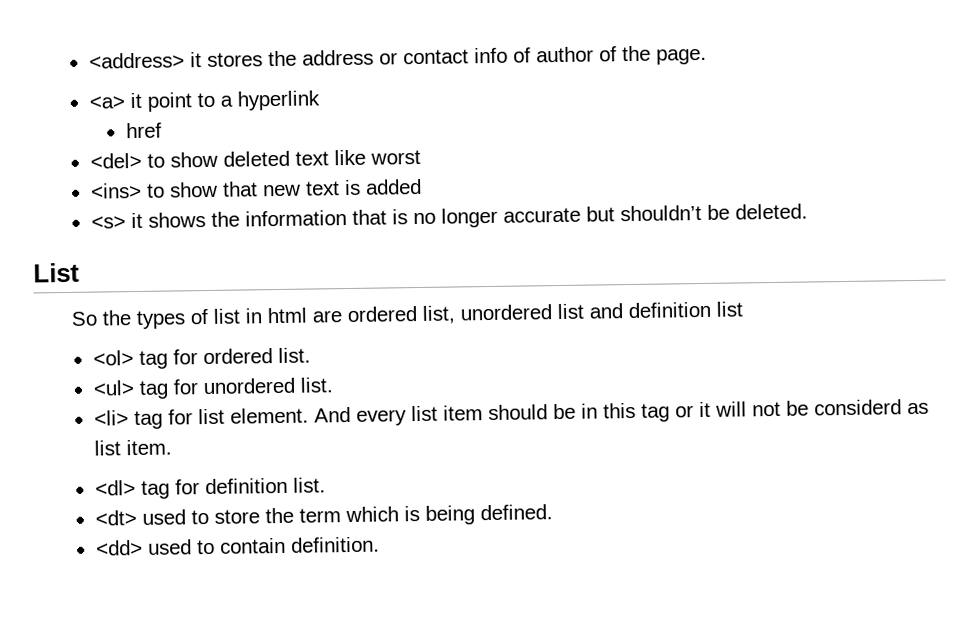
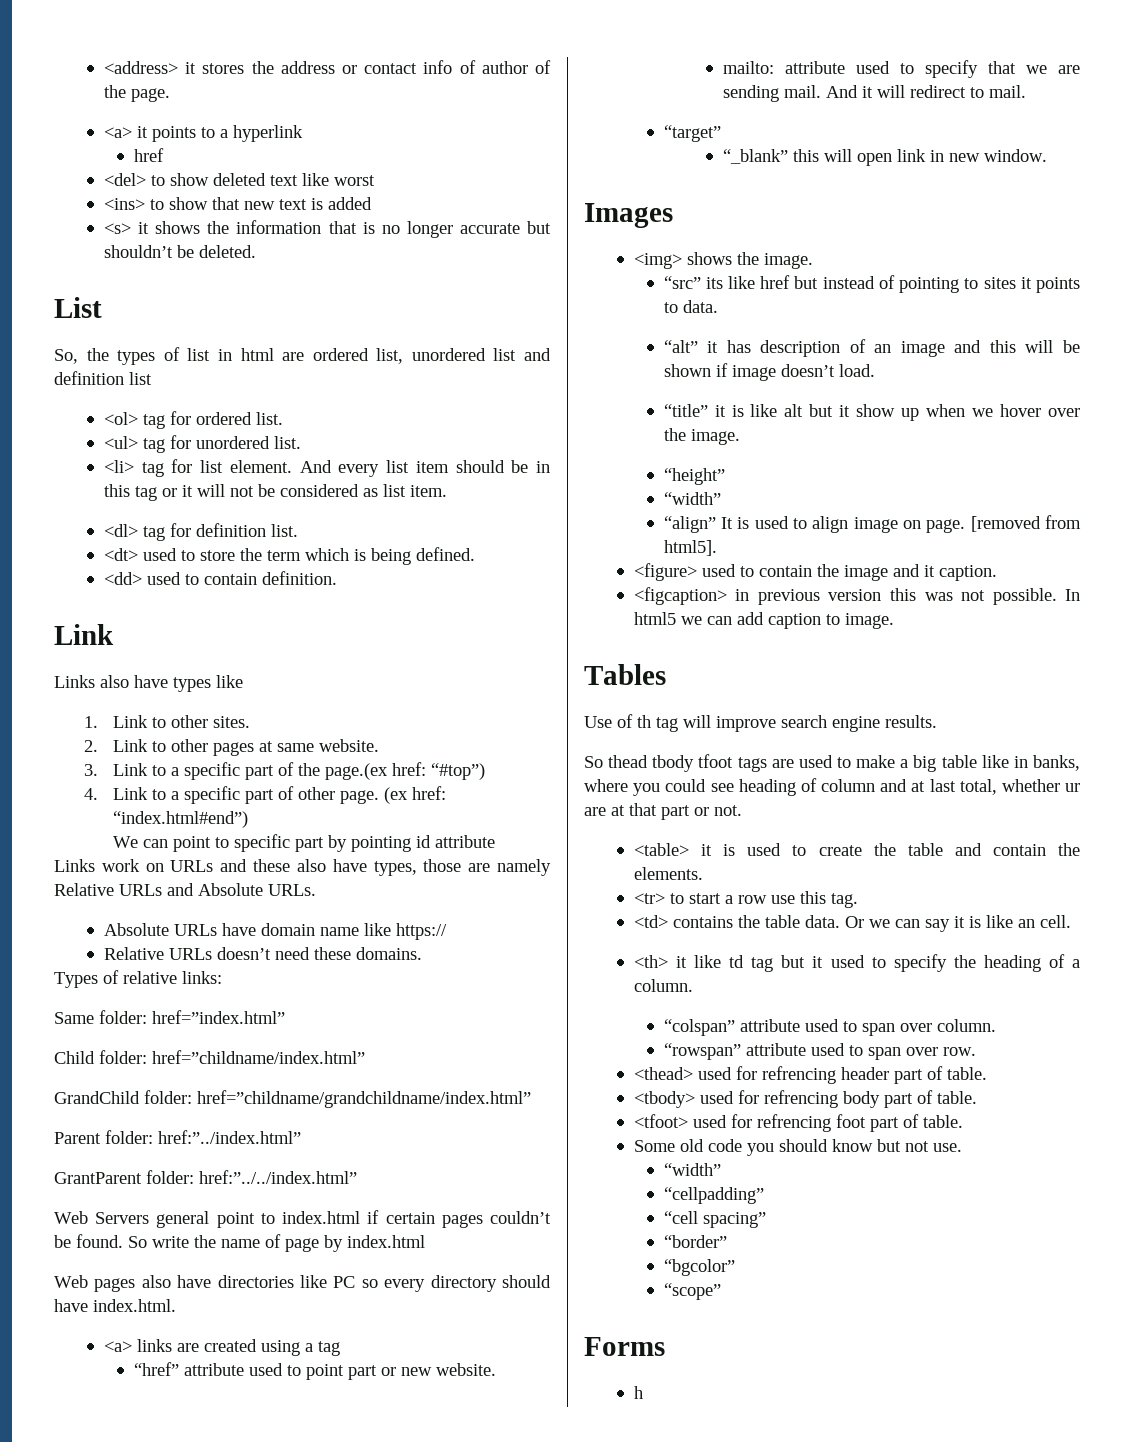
- <a> it point to a hyperlink
+ <a> it points to a hyperlink
- So the types of list in html are ordered list, unordered list and definition list
+ So, the types of list in html are ordered list, unordered list and definition list
- And every list item should be in this tag or it will not be considerd as list item.
+ And every list item should be in this tag or it will not be considered as list item.
  <dd> used to contain definition.
+ Link
+ Links also have types like
+ 1. Link to other sites.
+ 2. Link to other pages at same website.
+ 3. Link to a specific part of the page.(ex href: “#top”)
+ 4. Link to a specific part of other page. (ex href: “index.html#end”)
+ We can point to specific part by pointing id attribute
+ Links work on URLs and these also have types, those are namely Relative URLs and Absolute URLs.
+ Absolute URLs have domain name like https://
+ Relative URLs doesn’t need these domains.
+ Types of relative links:
+ Same folder: href=”index.html”
+ Child folder: href=”childname/index.html”
+ GrandChild folder: href=”childname/grandchildname/index.html”
+ Parent folder: href:”../index.html”
+ GrantParent folder: href:”../../index.html”
+ Web Servers general point to index.html if certain pages couldn’t be found. So write the name of page by index.html
+ Web pages also have directories like PC so every directory should have index.html.
+ <a> links are created using a tag
+ “href” attribute used to point part or new website.
+ mailto: attribute used to specify that we are sending mail. And it will redirect to mail.
+ “target”
+ “_blank” this will open link in new window.
+ Images
+ <img> shows the image.
+ “src” its like href but instead of pointing to sites it points to data.
+ “alt” it has description of an image and this will be shown if image doesn’t load.
+ “title” it is like alt but it show up when we hover over the image.
+ “height”
+ “width”
+ “align” It is used to align image on page. [removed from html5].
+ <figure> used to contain the image and it caption.
+ <figcaption> in previous version this was not possible. In html5 we can add caption to image.
+ Tables
+ Use of th tag will improve search engine results.
+ So thead tbody tfoot tags are used to make a big table like in banks, where you could see heading of column and at last total, whether ur are at that part or not.
+ <table> it is used to create the table and contain the elements.
+ <tr> to start a row use this tag.
+ <td> contains the table data. Or we can say it is like an cell.
+ <th> it like td tag but it used to specify the heading of a column.
+ “colspan” attribute used to span over column.
+ “rowspan” attribute used to span over row.
+ <thead> used for refrencing header part of table.
+ <tbody> used for refrencing body part of table.
+ <tfoot> used for refrencing foot part of table.
+ Some old code you should know but not use.
+ “width”
+ “cellpadding”
+ “cell spacing”
+ “border”
+ “bgcolor”
+ “scope”
+ Forms
+ h

